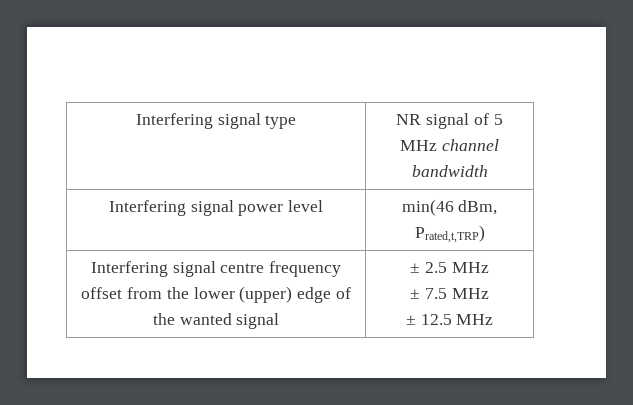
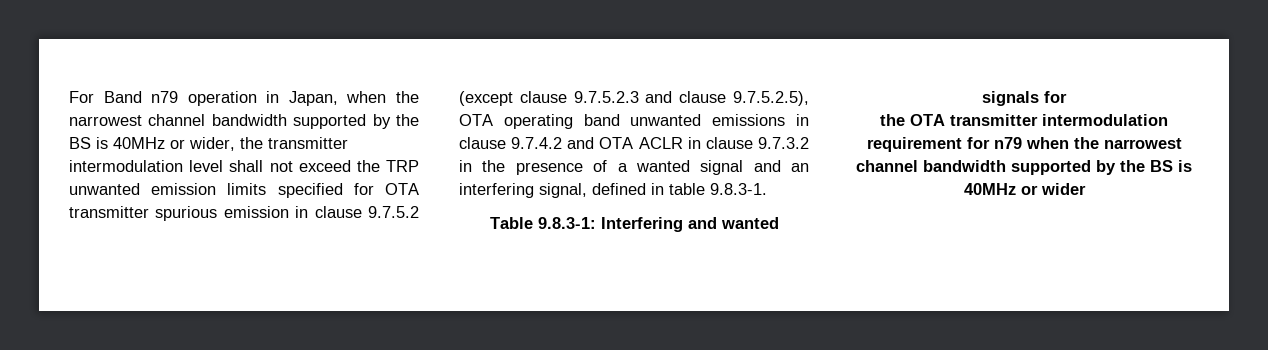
- Interfering signal type | NR signal of 5 MHz channel bandwidth
- Interfering signal power level | min(46 dBm, Prated,t,TRP)
- Interfering signal centre frequency offset from the lower (upper) edge of the wanted signal | ± 2.5 MHz
- ± 7.5 MHz
- ± 12.5 MHz
+ For Band n79 operation in Japan, when the narrowest channel bandwidth supported by the BS is 40MHz or wider, the transmitter intermodulation level shall not exceed the TRP unwanted emission limits specified for OTA transmitter spurious emission in clause 9.7.5.2 (except clause 9.7.5.2.3 and clause 9.7.5.2.5), OTA operating band unwanted emissions in clause 9.7.4.2 and OTA ACLR in clause 9.7.3.2 in the presence of a wanted signal and an interfering signal, defined in table 9.8.3-1.
+ Table 9.8.3-1: Interfering and wanted signals for
+ the OTA transmitter intermodulation requirement for n79 when the narrowest channel bandwidth supported by the BS is 40MHz or wider

